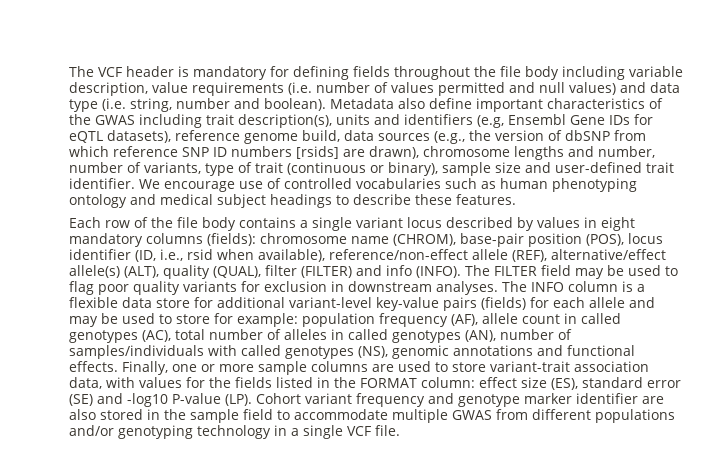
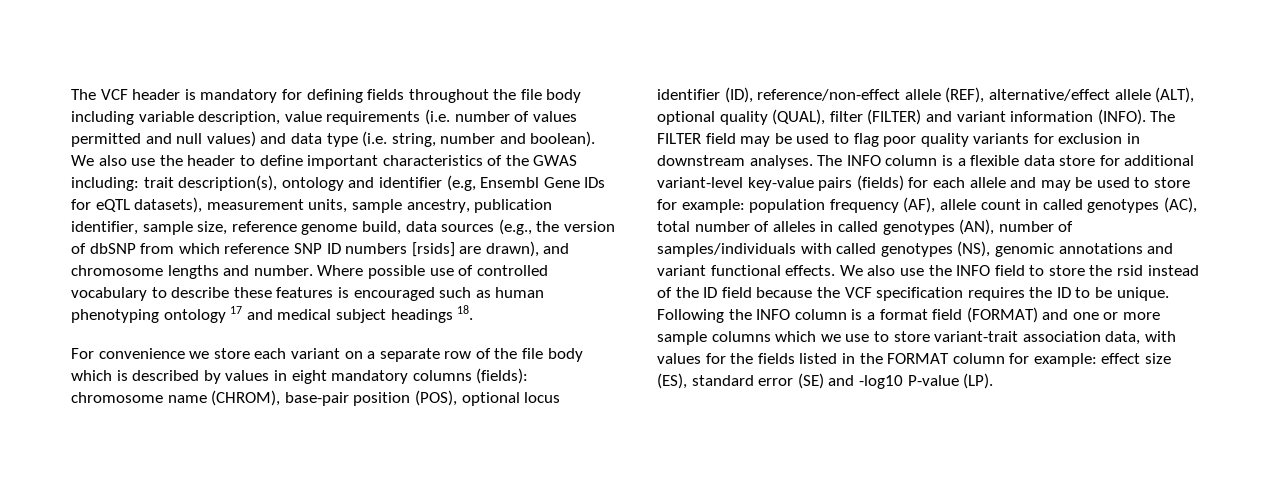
- Metadata also define important characteristics of the GWAS including trait description(s), units and identifiers (e.g, Ensembl Gene IDs for eQTL datasets), reference genome build, data sources (e.g., the version of dbSNP from which reference SNP ID numbers [rsids] are drawn), chromosome lengths and number, number of variants, type of trait (continuous or binary), sample size and user-defined trait identifier. We encourage use of controlled vocabularies such as human phenotyping ontology and medical subject headings to describe these features.
- Each row of the file body contains a single variant locus described by values in eight mandatory columns (fields):
+ We also use the header to define important characteristics of the GWAS including: trait description(s), ontology and identifier (e.g, Ensembl Gene IDs for eQTL datasets), measurement units, sample ancestry, publication identifier, sample size, reference genome build, data sources (e.g., the version of dbSNP from which reference SNP ID numbers [rsids] are drawn), and chromosome lengths and number. Where possible use of controlled vocabulary to describe these features is encouraged such as human phenotyping ontology 17 and medical subject headings 18.
+ For convenience we store each variant on a separate row of the file body which is described by values in eight mandatory columns (fields):
- chromosome name (CHROM), base-pair position (POS), locus identifier (ID, i.e., rsid when available), reference/non-effect allele (REF), alternative/effect allele(s) (ALT), quality (QUAL), filter (FILTER) and info (INFO).
+ chromosome name (CHROM), base-pair position (POS), optional locus identifier (ID), reference/non-effect allele (REF), alternative/effect allele (ALT), optional quality (QUAL), filter (FILTER) and variant information (INFO).
- The INFO column is a flexible data store for additional variant-level key-value pairs (fields) for each allele and may be used to store for example: population frequency (AF), allele count in called genotypes (AC), total number of alleles in called genotypes (AN), number of samples/individuals with called genotypes (NS), genomic annotations and functional effects.
+ The INFO column is a flexible data store for additional variant-level key-value pairs (fields) for each allele and may be used to store for example: population frequency (AF), allele count in called genotypes (AC), total number of alleles in called genotypes (AN), number of samples/individuals with called genotypes (NS), genomic annotations and variant functional effects.
- Finally, one or more sample columns are used to store variant-trait association data, with values for the fields listed in the FORMAT column: effect size (ES), standard error (SE) and -log10 P-value (LP). Cohort variant frequency and genotype marker identifier are also stored in the sample field to accommodate multiple GWAS from different populations and/or genotyping technology in a single VCF file.
+ We also use the INFO field to store the rsid instead of the ID field because the VCF specification requires the ID to be unique. Following the INFO column is a format field (FORMAT) and one or more sample columns which we use to store variant-trait association data, with values for the fields listed in the FORMAT column for example: effect size (ES), standard error (SE) and -log10 P-value (LP).

